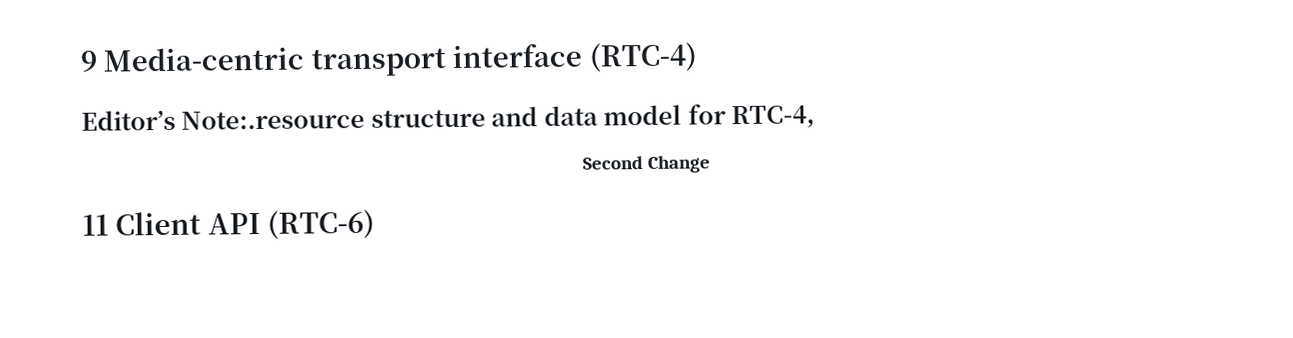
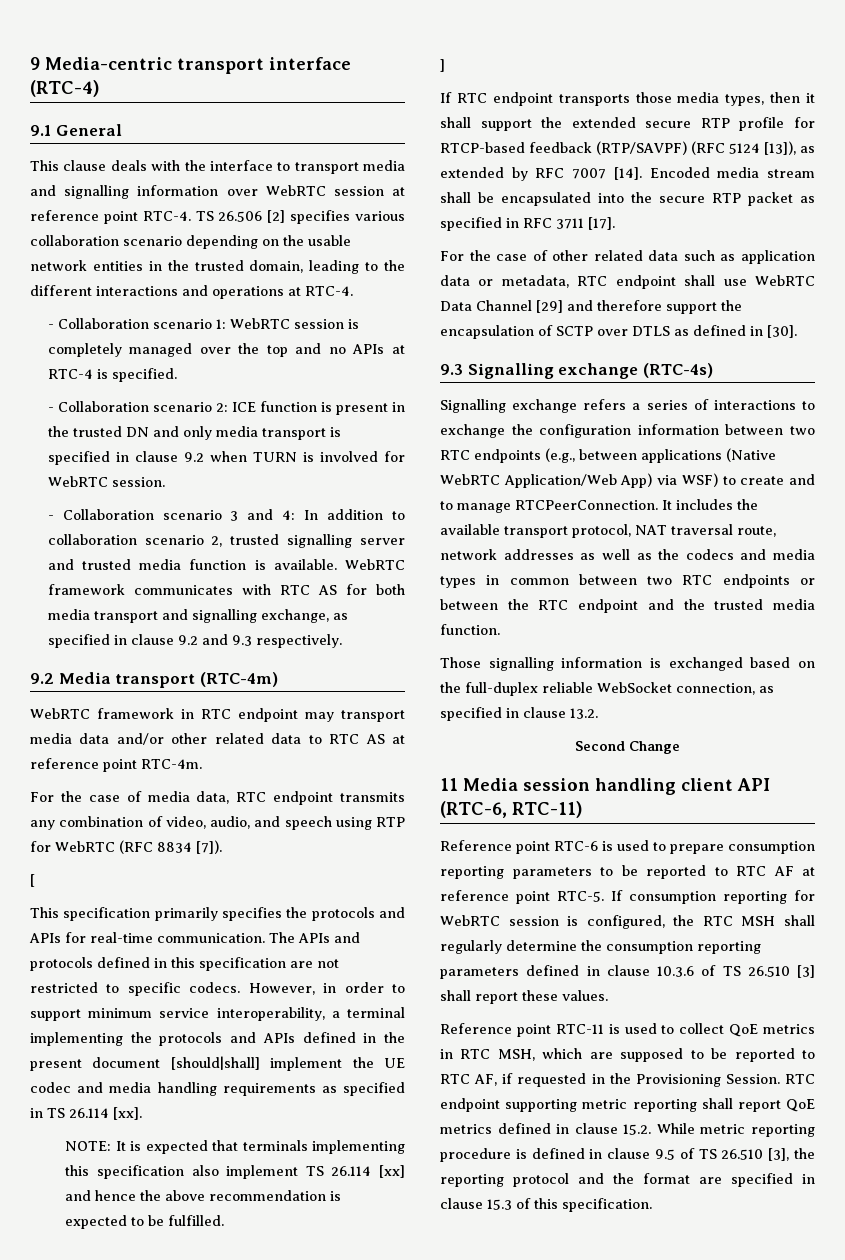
- Editor’s Note:.resource structure and data model for RTC-4,
+ 9.1 General
+ This clause deals with the interface to transport media and signalling information over WebRTC session at reference point RTC-4. TS 26.506 [2] specifies various collaboration scenario depending on the usable network entities in the trusted domain, leading to the different interactions and operations at RTC-4.
+ - Collaboration scenario 1: WebRTC session is completely managed over the top and no APIs at RTC-4 is specified.
+ - Collaboration scenario 2: ICE function is present in the trusted DN and only media transport is specified in clause 9.2 when TURN is involved for WebRTC session.
+ - Collaboration scenario 3 and 4: In addition to collaboration scenario 2, trusted signalling server and trusted media function is available. WebRTC framework communicates with RTC AS for both media transport and signalling exchange, as specified in clause 9.2 and 9.3 respectively.
+ 9.2 Media transport (RTC-4m)
+ WebRTC framework in RTC endpoint may transport media data and/or other related data to RTC AS at reference point RTC-4m.
+ For the case of media data, RTC endpoint transmits any combination of video, audio, and speech using RTP for WebRTC (RFC 8834 [7]).
+ [
+ This specification primarily specifies the protocols and APIs for real-time communication. The APIs and protocols defined in this specification are not restricted to specific codecs. However, in order to support minimum service interoperability, a terminal implementing the protocols and APIs defined in the present document [should|shall] implement the UE codec and media handling requirements as specified in TS 26.114 [xx].
+ NOTE: It is expected that terminals implementing this specification also implement TS 26.114 [xx] and hence the above recommendation is expected to be fulfilled.
+ ]
+ If RTC endpoint transports those media types, then it shall support the extended secure RTP profile for RTCP-based feedback (RTP/SAVPF) (RFC 5124 [13]), as extended by RFC 7007 [14]. Encoded media stream shall be encapsulated into the secure RTP packet as specified in RFC 3711 [17].
+ For the case of other related data such as application data or metadata, RTC endpoint shall use WebRTC Data Channel [29] and therefore support the encapsulation of SCTP over DTLS as defined in [30].
+ 9.3 Signalling exchange (RTC-4s)
+ Signalling exchange refers a series of interactions to exchange the configuration information between two RTC endpoints (e.g., between applications (Native WebRTC Application/Web App) via WSF) to create and to manage RTCPeerConnection. It includes the available transport protocol, NAT traversal route, network addresses as well as the codecs and media types in common between two RTC endpoints or between the RTC endpoint and the trusted media function.
+ Those signalling information is exchanged based on the full-duplex reliable WebSocket connection, as specified in clause 13.2.
  Second Change
- 11 Client API (RTC-6)
+ 11 Media session handling client API (RTC-6, RTC-11)
+ Reference point RTC-6 is used to prepare consumption reporting parameters to be reported to RTC AF at reference point RTC-5. If consumption reporting for WebRTC session is configured, the RTC MSH shall regularly determine the consumption reporting parameters defined in clause 10.3.6 of TS 26.510 [3] shall report these values.
+ Reference point RTC-11 is used to collect QoE metrics in RTC MSH, which are supposed to be reported to RTC AF, if requested in the Provisioning Session. RTC endpoint supporting metric reporting shall report QoE metrics defined in clause 15.2. While metric reporting procedure is defined in clause 9.5 of TS 26.510 [3], the reporting protocol and the format are specified in clause 15.3 of this specification.

